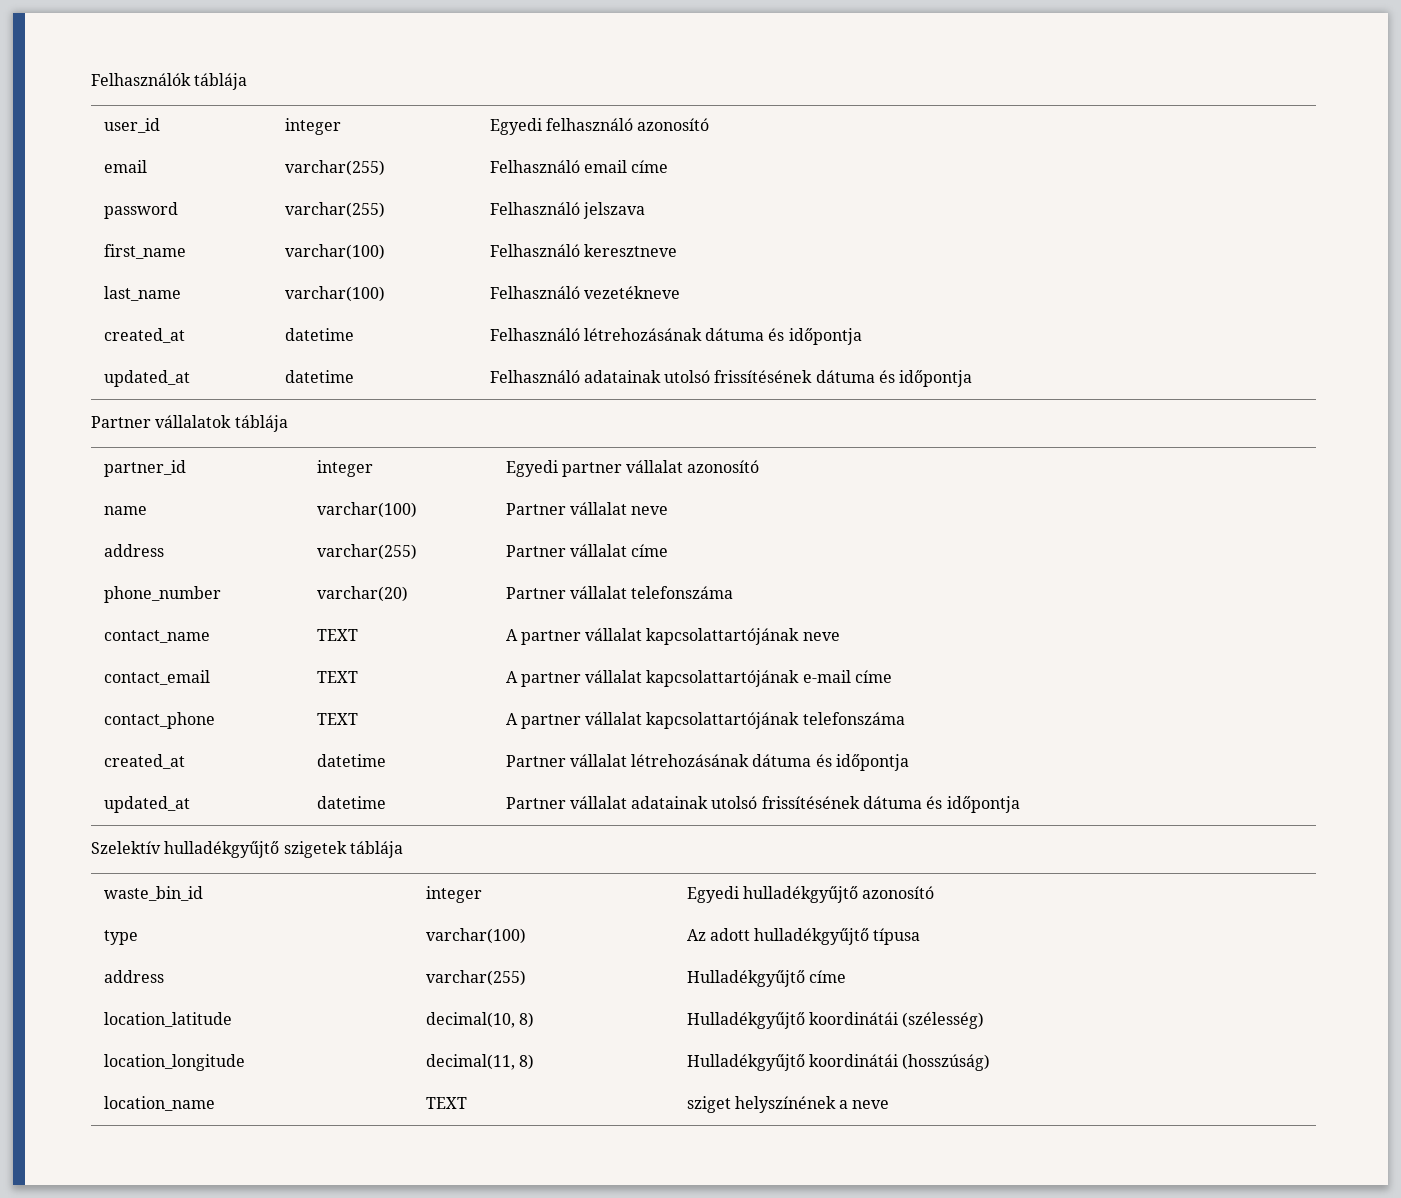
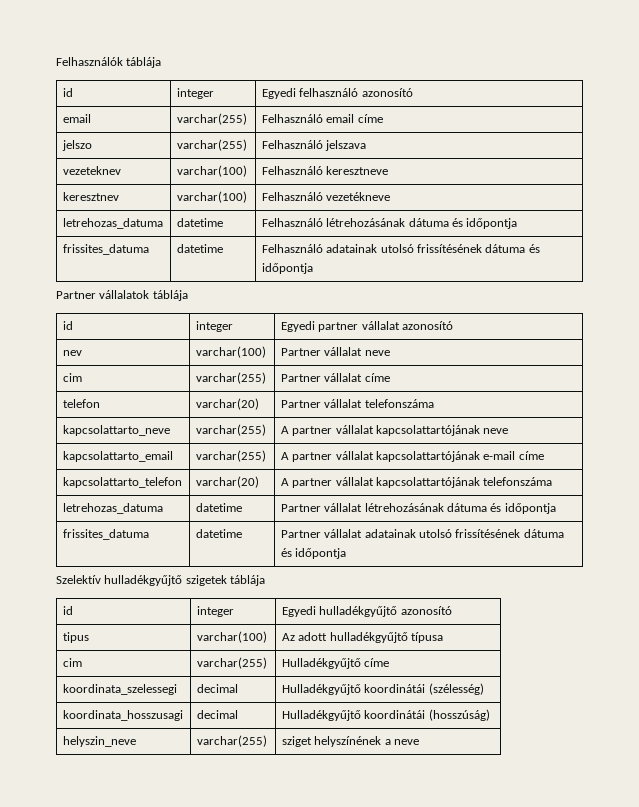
- user_id | integer | Egyedi felhasználó azonosító
+ id | integer | Egyedi felhasználó azonosító
- password | varchar(255) | Felhasználó jelszava
+ jelszo | varchar(255) | Felhasználó jelszava
- first_name | varchar(100) | Felhasználó keresztneve
+ vezeteknev | varchar(100) | Felhasználó keresztneve
- last_name | varchar(100) | Felhasználó vezetékneve
+ keresztnev | varchar(100) | Felhasználó vezetékneve
- created_at | datetime | Felhasználó létrehozásának dátuma és időpontja
+ letrehozas_datuma | datetime | Felhasználó létrehozásának dátuma és időpontja
- updated_at | datetime | Felhasználó adatainak utolsó frissítésének dátuma és időpontja
+ frissites_datuma | datetime | Felhasználó adatainak utolsó frissítésének dátuma és időpontja
- partner_id | integer | Egyedi partner vállalat azonosító
+ id | integer | Egyedi partner vállalat azonosító
- name | varchar(100) | Partner vállalat neve
+ nev | varchar(100) | Partner vállalat neve
- address | varchar(255) | Partner vállalat címe
+ cim | varchar(255) | Partner vállalat címe
- phone_number | varchar(20) | Partner vállalat telefonszáma
+ telefon | varchar(20) | Partner vállalat telefonszáma
- contact_name | TEXT | A partner vállalat kapcsolattartójának neve
+ kapcsolattarto_neve | varchar(255) | A partner vállalat kapcsolattartójának neve
- contact_email | TEXT | A partner vállalat kapcsolattartójának e-mail címe
+ kapcsolattarto_email | varchar(255) | A partner vállalat kapcsolattartójának e-mail címe
- contact_phone | TEXT | A partner vállalat kapcsolattartójának telefonszáma
+ kapcsolattarto_telefon | varchar(20) | A partner vállalat kapcsolattartójának telefonszáma
- created_at | datetime | Partner vállalat létrehozásának dátuma és időpontja
+ letrehozas_datuma | datetime | Partner vállalat létrehozásának dátuma és időpontja
- updated_at | datetime | Partner vállalat adatainak utolsó frissítésének dátuma és időpontja
+ frissites_datuma | datetime | Partner vállalat adatainak utolsó frissítésének dátuma és időpontja
- waste_bin_id | integer | Egyedi hulladékgyűjtő azonosító
+ id | integer | Egyedi hulladékgyűjtő azonosító
- type | varchar(100) | Az adott hulladékgyűjtő típusa
+ tipus | varchar(100) | Az adott hulladékgyűjtő típusa
- address | varchar(255) | Hulladékgyűjtő címe
+ cim | varchar(255) | Hulladékgyűjtő címe
- location_latitude | decimal(10, 8) | Hulladékgyűjtő koordinátái (szélesség)
+ koordinata_szelessegi | decimal | Hulladékgyűjtő koordinátái (szélesség)
- location_longitude | decimal(11, 8) | Hulladékgyűjtő koordinátái (hosszúság)
+ koordinata_hosszusagi | decimal | Hulladékgyűjtő koordinátái (hosszúság)
- location_name | TEXT | sziget helyszínének a neve
+ helyszin_neve | varchar(255) | sziget helyszínének a neve

